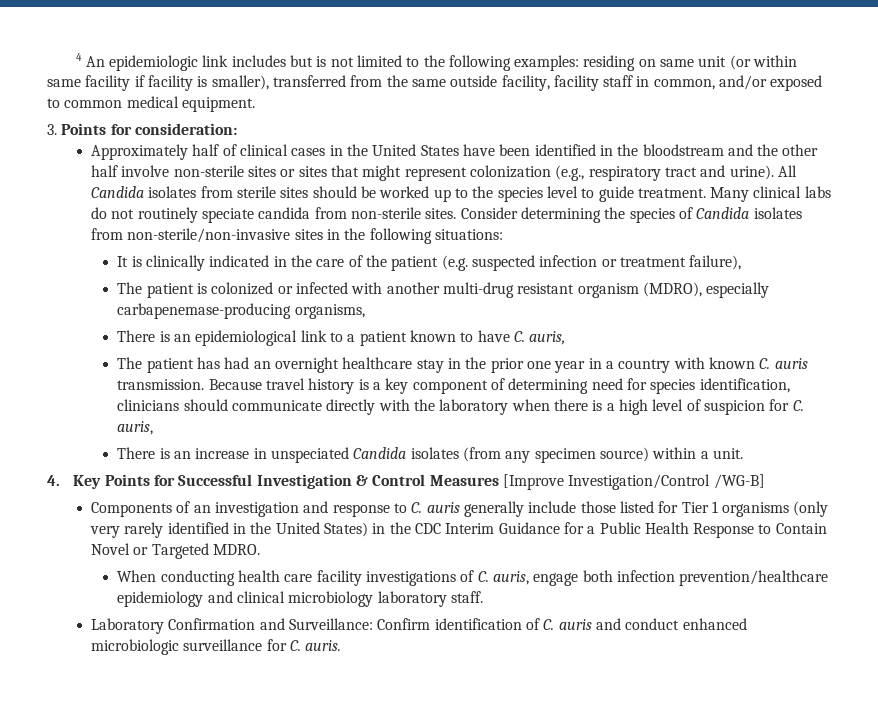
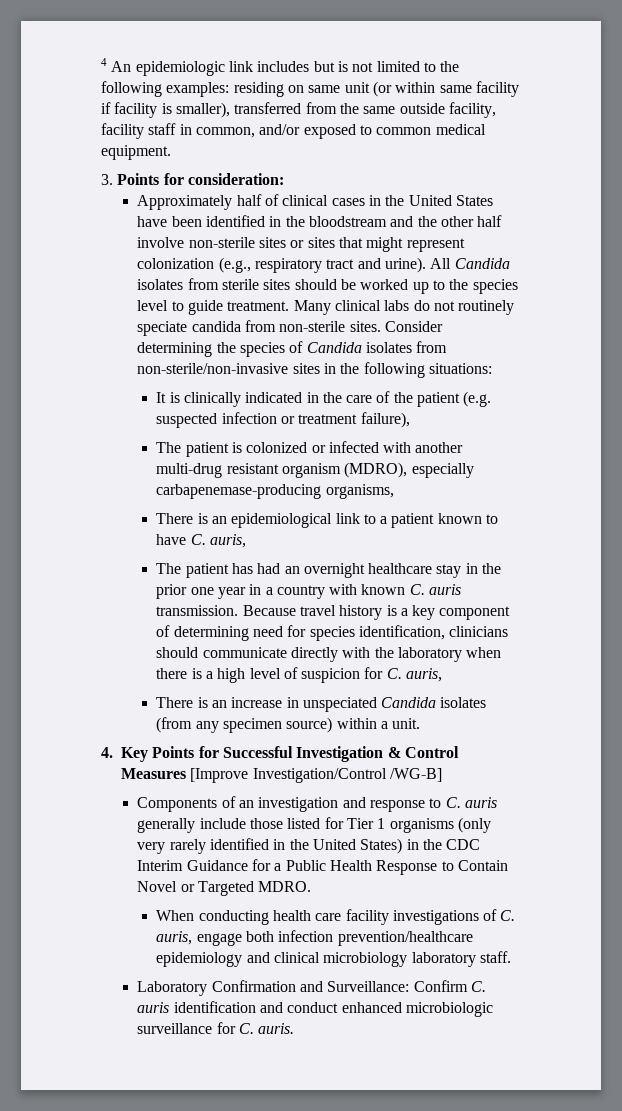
- Laboratory Confirmation and Surveillance: Confirm identification of C. auris and conduct enhanced microbiologic surveillance for C. auris.
+ Laboratory Confirmation and Surveillance: Confirm C. auris identification and conduct enhanced microbiologic surveillance for C. auris.

